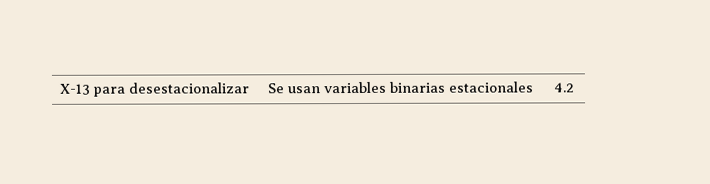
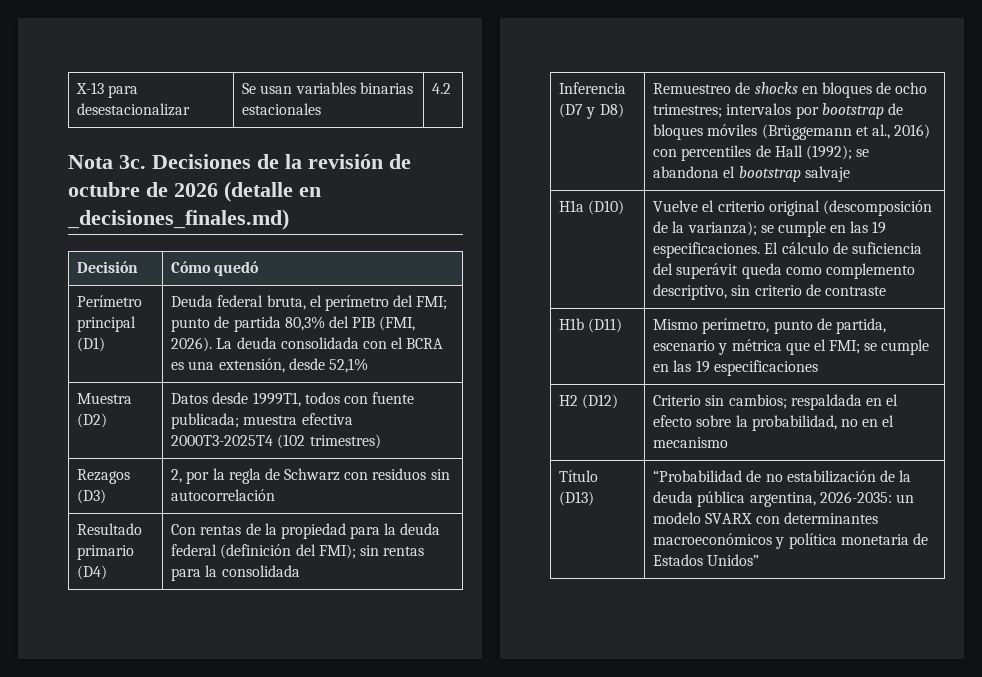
+ Nota 3c. Decisiones de la revisión de octubre de 2026 (detalle en _decisiones_finales.md)
+ Decisión | Cómo quedó
+ Perímetro principal (D1) | Deuda federal bruta, el perímetro del FMI; punto de partida 80,3% del PIB (FMI, 2026). La deuda consolidada con el BCRA es una extensión, desde 52,1%
+ Muestra (D2) | Datos desde 1999T1, todos con fuente publicada; muestra efectiva 2000T3-2025T4 (102 trimestres)
+ Rezagos (D3) | 2, por la regla de Schwarz con residuos sin autocorrelación
+ Resultado primario (D4) | Con rentas de la propiedad para la deuda federal (definición del FMI); sin rentas para la consolidada
+ Inferencia (D7 y D8) | Remuestreo de shocks en bloques de ocho trimestres; intervalos por bootstrap de bloques móviles (Brüggemann et al., 2016) con percentiles de Hall (1992); se abandona el bootstrap salvaje
+ H1a (D10) | Vuelve el criterio original (descomposición de la varianza); se cumple en las 19 especificaciones. El cálculo de suficiencia del superávit queda como complemento descriptivo, sin criterio de contraste
+ H1b (D11) | Mismo perímetro, punto de partida, escenario y métrica que el FMI; se cumple en las 19 especificaciones
+ H2 (D12) | Criterio sin cambios; respaldada en el efecto sobre la probabilidad, no en el mecanismo
+ Título (D13) | “Probabilidad de no estabilización de la deuda pública argentina, 2026-2035: un modelo SVARX con determinantes macroeconómicos y política monetaria de Estados Unidos”

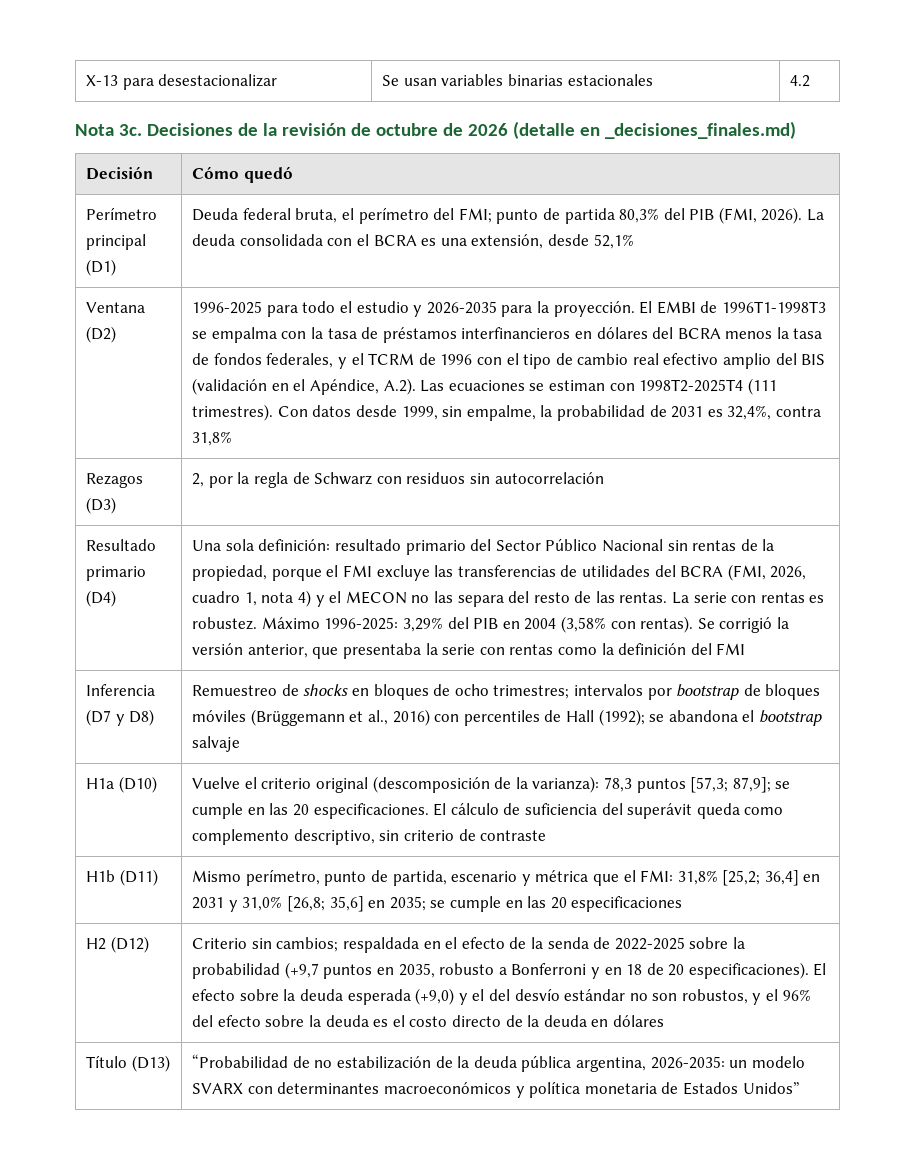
- Muestra (D2)
+ Ventana (D2)
- Datos desde 1999T1, todos con fuente publicada; muestra efectiva 2000T3-2025T4 (102 trimestres)
+ 1996-2025 para todo el estudio y 2026-2035 para la proyección. El EMBI de 1996T1-1998T3 se empalma con la tasa de préstamos interfinancieros en dólares del BCRA menos la tasa de fondos federales, y el TCRM de 1996 con el tipo de cambio real efectivo amplio del BIS (validación en el Apéndice, A.2). Las ecuaciones se estiman con 1998T2-2025T4 (111 trimestres). Con datos desde 1999, sin empalme, la probabilidad de 2031 es 32,4%, contra 31,8%
- Con rentas de la propiedad para la deuda federal (definición del FMI); sin rentas para la consolidada
+ Una sola definición: resultado primario del Sector Público Nacional sin rentas de la propiedad, porque el FMI excluye las transferencias de utilidades del BCRA (FMI, 2026, cuadro 1, nota 4) y el MECON no las separa del resto de las rentas. La serie con rentas es robustez. Máximo 1996-2025: 3,29% del PIB en 2004 (3,58% con rentas). Se corrigió la versión anterior, que presentaba la serie con rentas como la definición del FMI
- H1a (D10) | Vuelve el criterio original (descomposición de la varianza); se cumple en las 19 especificaciones. El cálculo de suficiencia del superávit queda como complemento descriptivo, sin criterio de contraste
+ H1a (D10) | Vuelve el criterio original (descomposición de la varianza): 78,3 puntos [57,3; 87,9]; se cumple en las 20 especificaciones. El cálculo de suficiencia del superávit queda como complemento descriptivo, sin criterio de contraste
- H1b (D11) | Mismo perímetro, punto de partida, escenario y métrica que el FMI; se cumple en las 19 especificaciones
+ H1b (D11) | Mismo perímetro, punto de partida, escenario y métrica que el FMI: 31,8% [25,2; 36,4] en 2031 y 31,0% [26,8; 35,6] en 2035; se cumple en las 20 especificaciones
- Criterio sin cambios; respaldada en el efecto sobre la probabilidad, no en el mecanismo
+ Criterio sin cambios; respaldada en el efecto de la senda de 2022-2025 sobre la probabilidad (+9,7 puntos en 2035, robusto a Bonferroni y en 18 de 20 especificaciones). El efecto sobre la deuda esperada (+9,0) y el del desvío estándar no son robustos, y el 96% del efecto sobre la deuda es el costo directo de la deuda en dólares

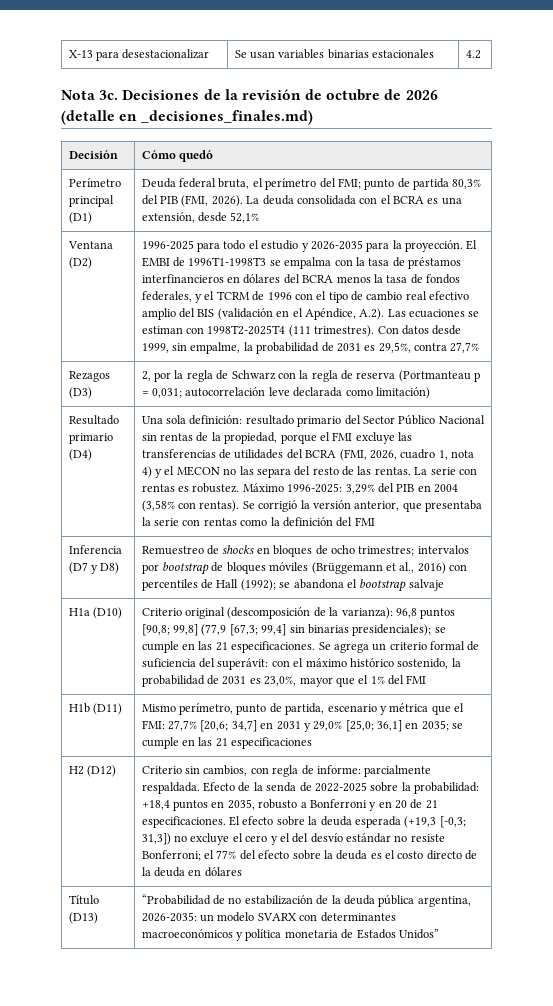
- Con datos desde 1999, sin empalme, la probabilidad de 2031 es 32,4%, contra 31,8%
+ Con datos desde 1999, sin empalme, la probabilidad de 2031 es 29,5%, contra 27,7%
- Rezagos (D3) | 2, por la regla de Schwarz con residuos sin autocorrelación
+ Rezagos (D3) | 2, por la regla de Schwarz con la regla de reserva (Portmanteau p = 0,031; autocorrelación leve declarada como limitación)
- Vuelve el criterio original (descomposición de la varianza): 78,3 puntos [57,3; 87,9]; se cumple en las 20 especificaciones. El cálculo de suficiencia del superávit queda como complemento descriptivo, sin criterio de contraste
+ Criterio original (descomposición de la varianza): 96,8 puntos [90,8; 99,8] (77,9 [67,3; 99,4] sin binarias presidenciales); se cumple en las 21 especificaciones. Se agrega un criterio formal de suficiencia del superávit: con el máximo histórico sostenido, la probabilidad de 2031 es 23,0%, mayor que el 1% del FMI
- H1b (D11) | Mismo perímetro, punto de partida, escenario y métrica que el FMI: 31,8% [25,2; 36,4] en 2031 y 31,0% [26,8; 35,6] en 2035; se cumple en las 20 especificaciones
+ H1b (D11) | Mismo perímetro, punto de partida, escenario y métrica que el FMI: 27,7% [20,6; 34,7] en 2031 y 29,0% [25,0; 36,1] en 2035; se cumple en las 21 especificaciones
- Criterio sin cambios; respaldada en el efecto de la senda de 2022-2025 sobre la probabilidad (+9,7 puntos en 2035, robusto a Bonferroni y en 18 de 20 especificaciones).
+ Criterio sin cambios, con regla de informe: parcialmente respaldada. Efecto de la senda de 2022-2025 sobre la probabilidad: +18,4 puntos en 2035, robusto a Bonferroni y en 20 de 21 especificaciones.
- El efecto sobre la deuda esperada (+9,0) y el del desvío estándar no son robustos, y el 96% del efecto sobre la deuda es el costo directo de la deuda en dólares
+ El efecto sobre la deuda esperada (+19,3 [-0,3; 31,3]) no excluye el cero y el del desvío estándar no resiste Bonferroni; el 77% del efecto sobre la deuda es el costo directo de la deuda en dólares

